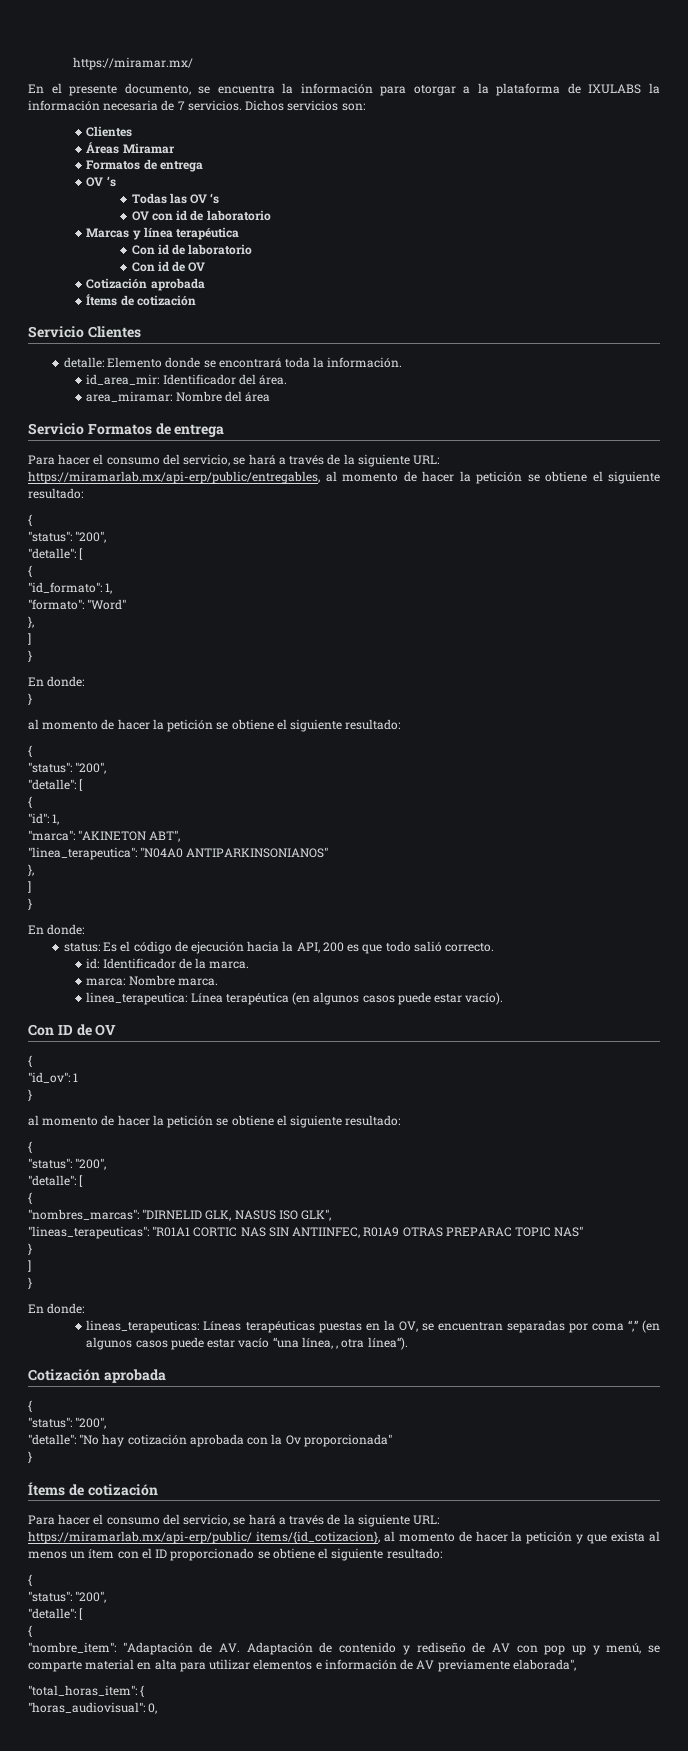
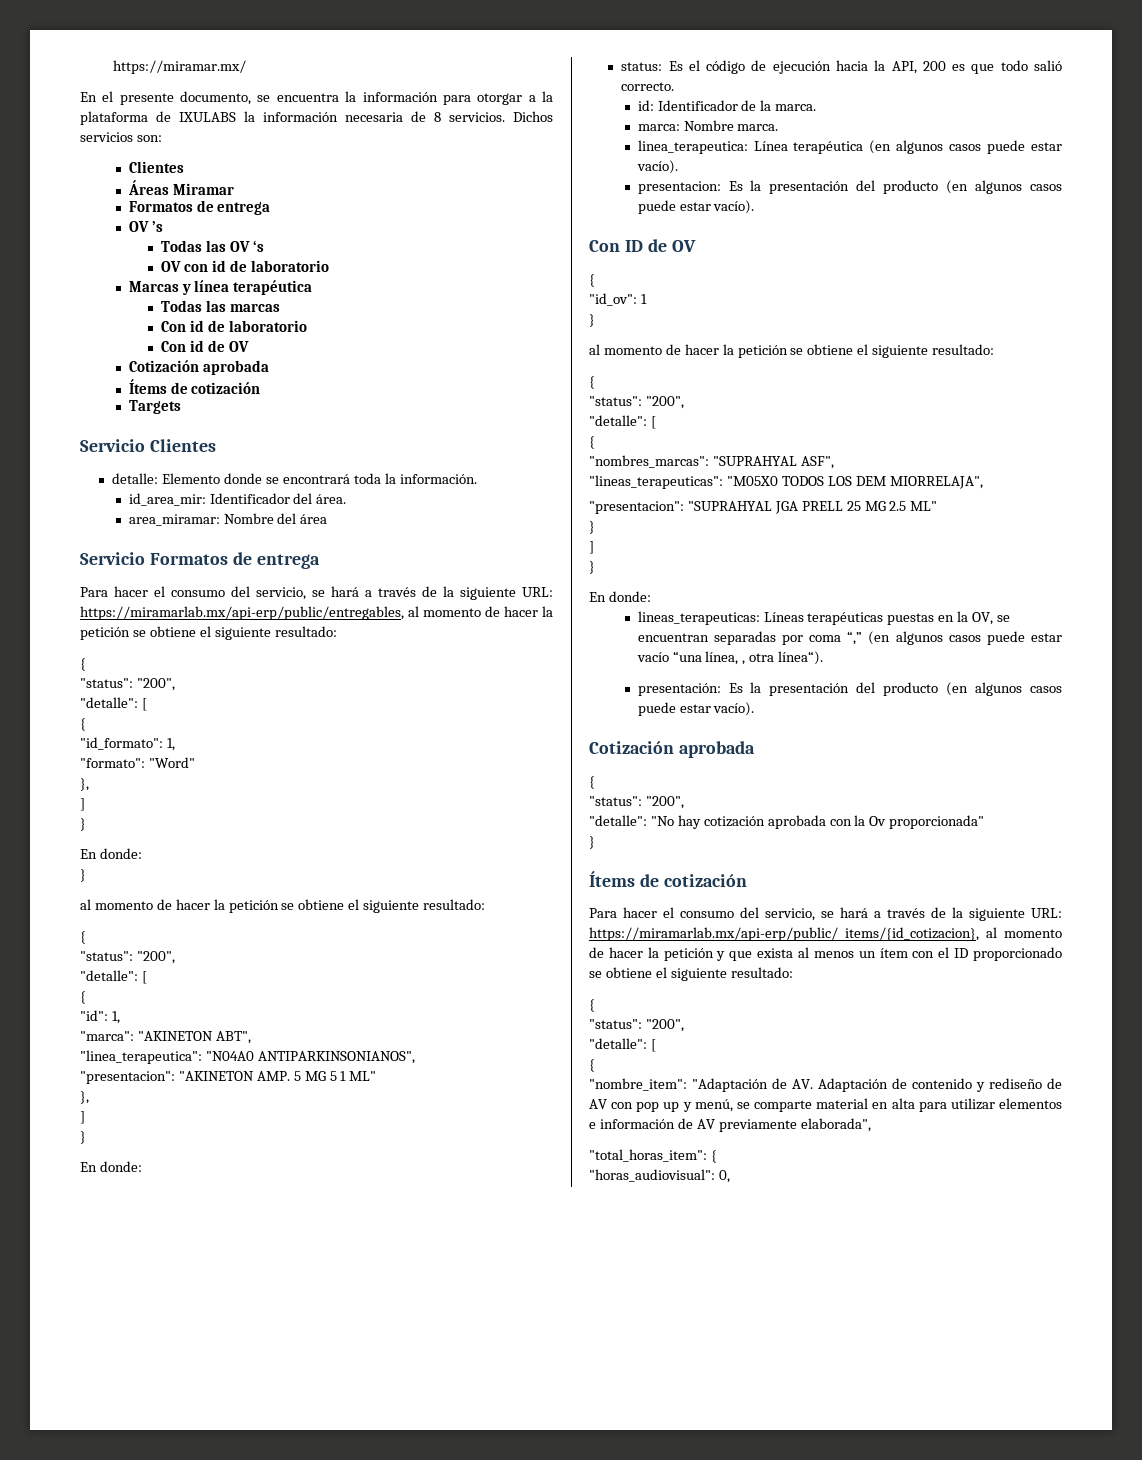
- En el presente documento, se encuentra la información para otorgar a la plataforma de IXULABS la información necesaria de 7 servicios.
+ En el presente documento, se encuentra la información para otorgar a la plataforma de IXULABS la información necesaria de 8 servicios.
+ Todas las marcas
+ Targets
- "linea_terapeutica": "N04A0 ANTIPARKINSONIANOS"
+ "linea_terapeutica": "N04A0 ANTIPARKINSONIANOS",
+ "presentacion": "AKINETON AMP. 5 MG 5 1 ML"
+ presentacion: Es la presentación del producto (en algunos casos puede estar vacío).
- "nombres_marcas": "DIRNELID GLK, NASUS ISO GLK",
- "lineas_terapeuticas": "R01A1 CORTIC NAS SIN ANTIINFEC, R01A9 OTRAS PREPARAC TOPIC NAS"
+ "nombres_marcas": "SUPRAHYAL ASF",
+ "lineas_terapeuticas": "M05X0 TODOS LOS DEM MIORRELAJA",
+ "presentacion": "SUPRAHYAL JGA PRELL 25 MG 2.5 ML"
+ presentación: Es la presentación del producto (en algunos casos puede estar vacío).

